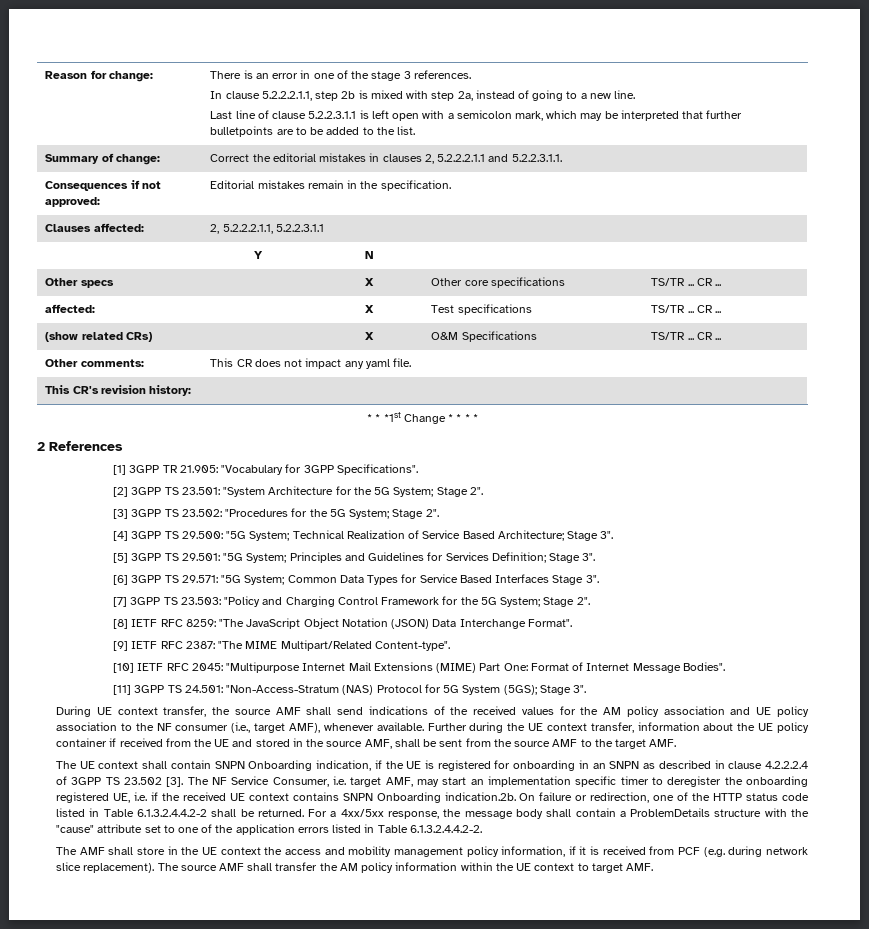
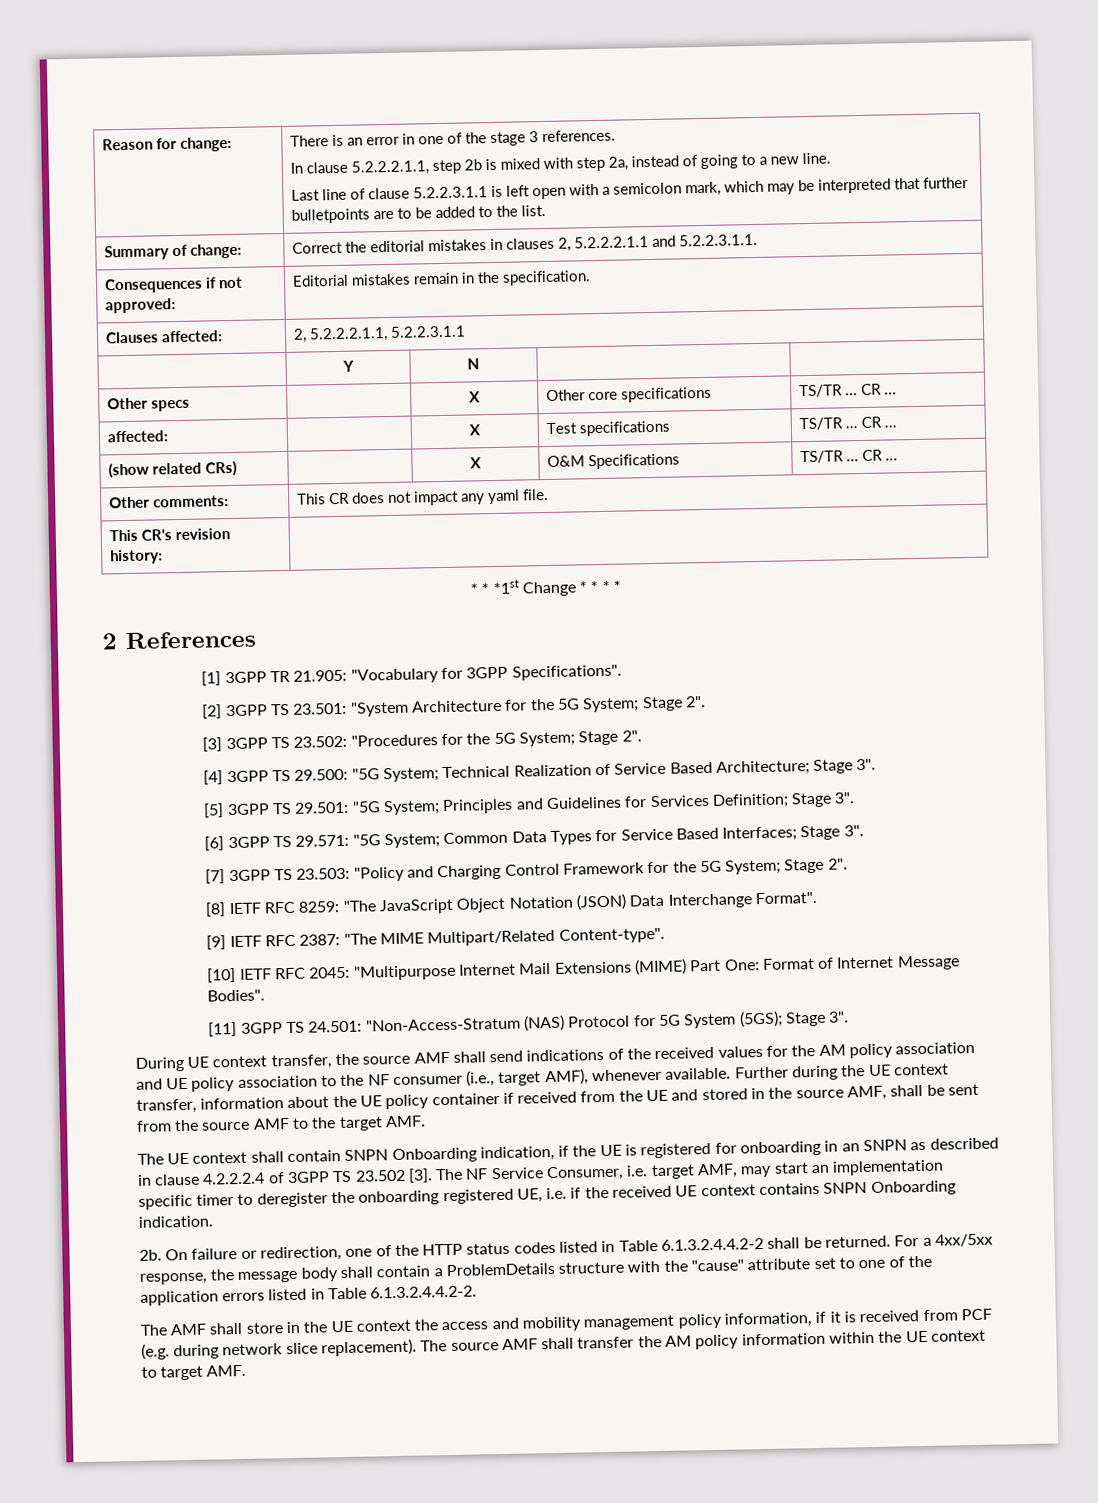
- [6] 3GPP TS 29.571: "5G System; Common Data Types for Service Based Interfaces Stage 3".
+ [6] 3GPP TS 29.571: "5G System; Common Data Types for Service Based Interfaces; Stage 3".
- The NF Service Consumer, i.e. target AMF, may start an implementation specific timer to deregister the onboarding registered UE, i.e. if the received UE context contains SNPN Onboarding indication.2b. On failure or redirection, one of the HTTP status code listed in Table 6.1.3.2.4.4.2-2 shall be returned.
+ The NF Service Consumer, i.e. target AMF, may start an implementation specific timer to deregister the onboarding registered UE, i.e. if the received UE context contains SNPN Onboarding indication.
+ 2b. On failure or redirection, one of the HTTP status codes listed in Table 6.1.3.2.4.4.2-2 shall be returned.

